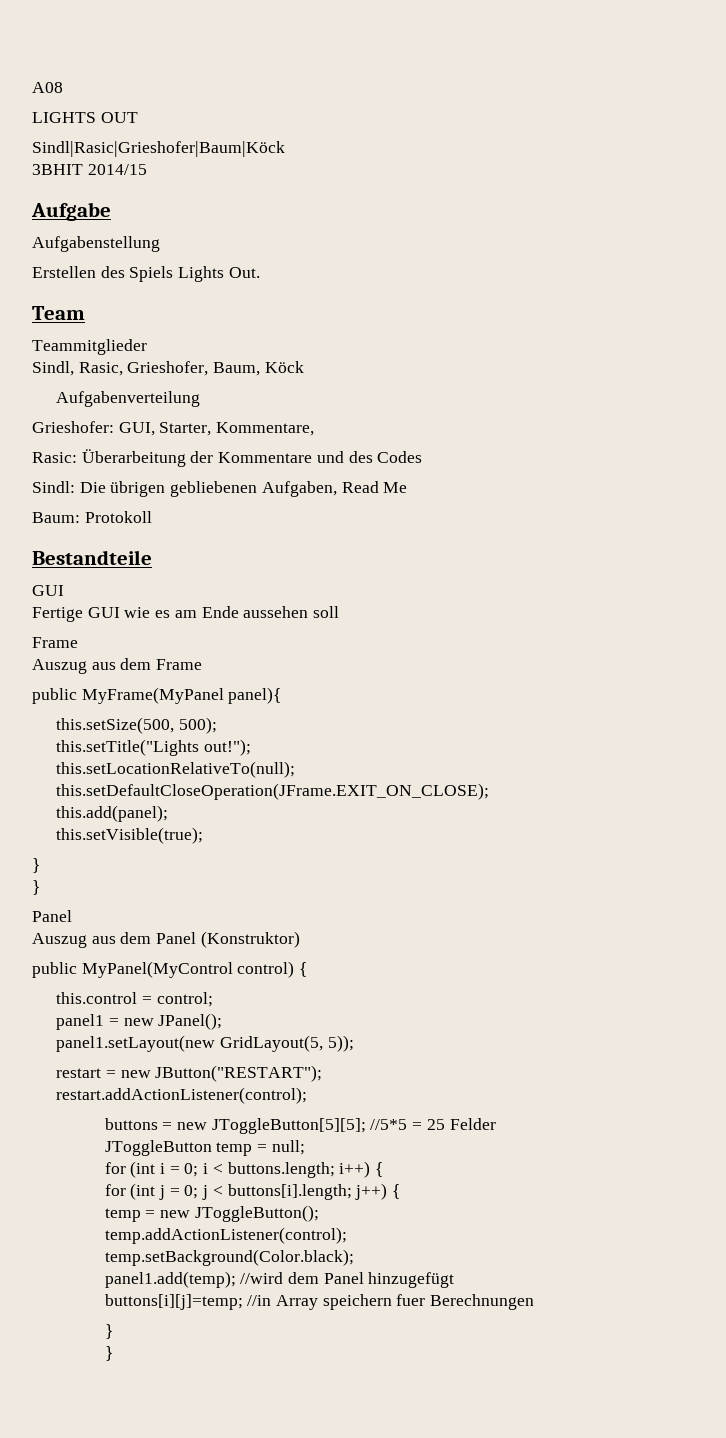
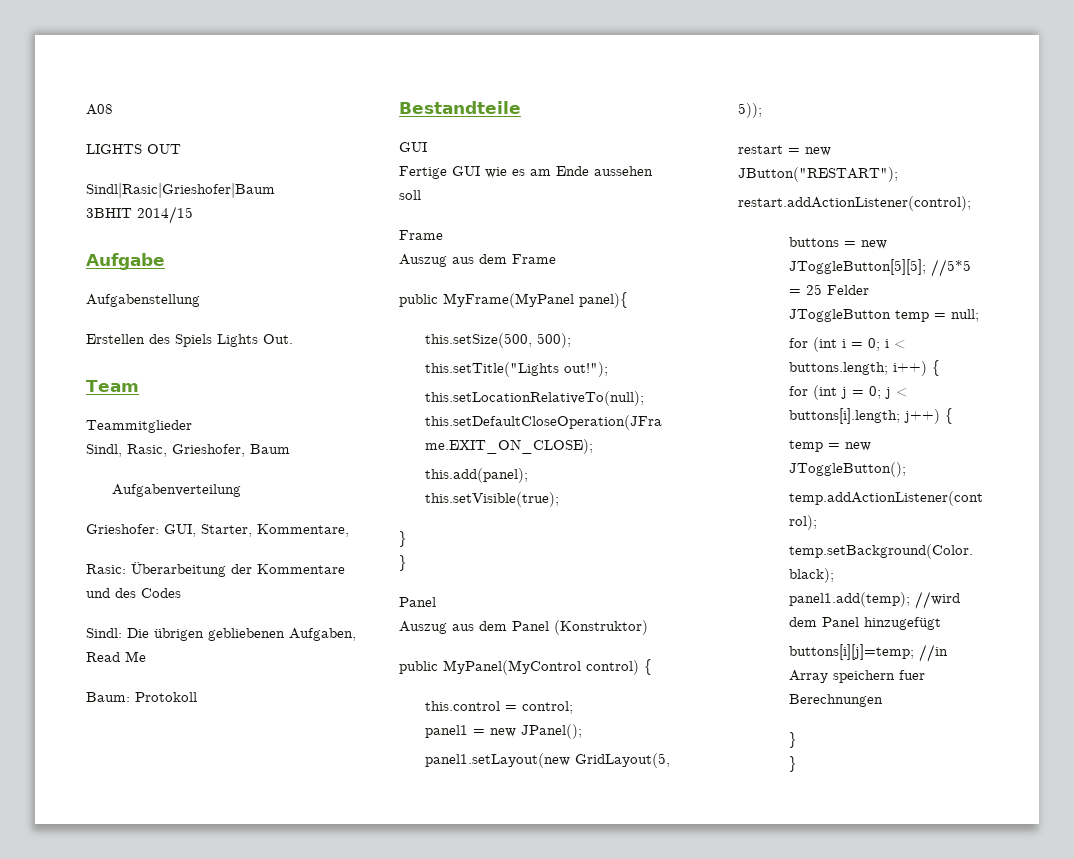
- Sindl|Rasic|Grieshofer|Baum|Köck
+ Sindl|Rasic|Grieshofer|Baum
- Sindl, Rasic, Grieshofer, Baum, Köck
+ Sindl, Rasic, Grieshofer, Baum

